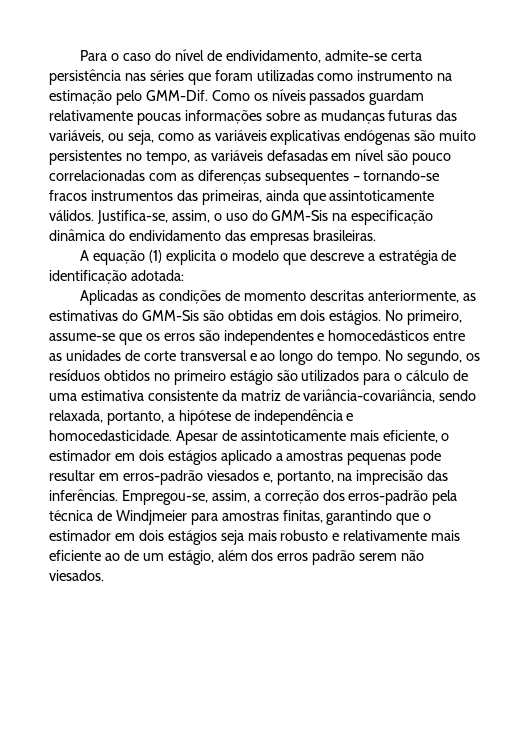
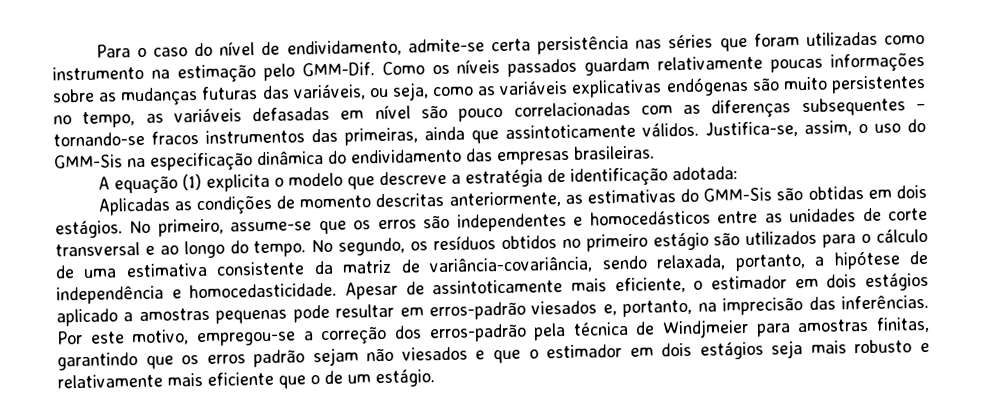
- Empregou-se, assim, a correção dos erros-padrão pela técnica de Windjmeier para amostras finitas, garantindo que o estimador em dois estágios seja mais robusto e relativamente mais eficiente ao de um estágio, além dos erros padrão serem não viesados.
+ Por este motivo, empregou-se a correção dos erros-padrão pela técnica de Windjmeier para amostras finitas, garantindo que os erros padrão sejam não viesados e que o estimador em dois estágios seja mais robusto e relativamente mais eficiente que o de um estágio.

